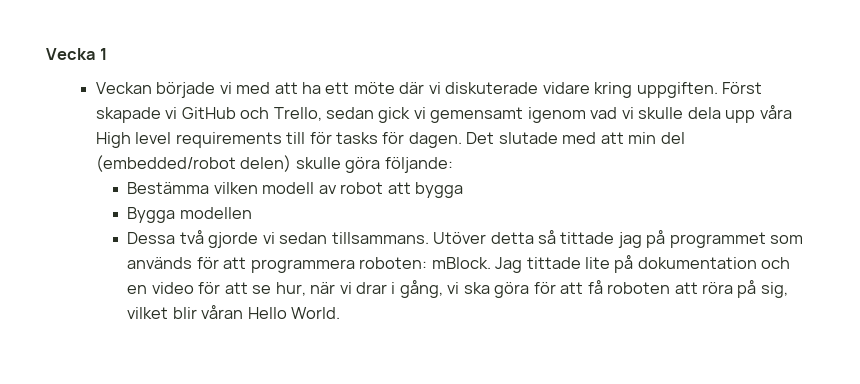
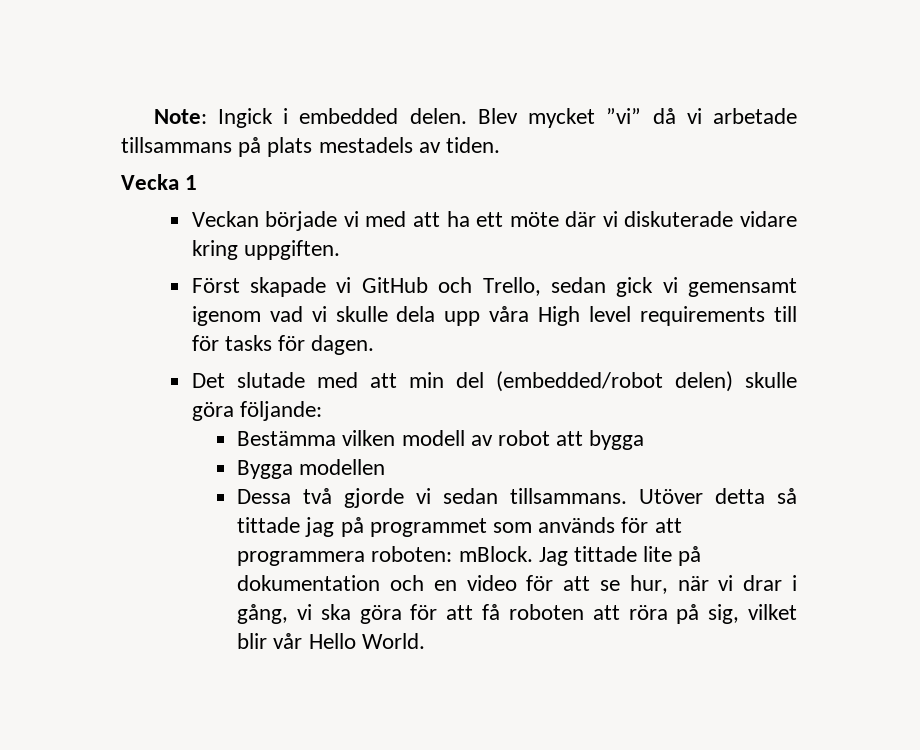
+ Note: Ingick i embedded delen. Blev mycket ”vi” då vi arbetade tillsammans på plats mestadels av tiden.
- Veckan började vi med att ha ett möte där vi diskuterade vidare kring uppgiften. Först skapade vi GitHub och Trello, sedan gick vi gemensamt igenom vad vi skulle dela upp våra High level requirements till för tasks för dagen. Det slutade med att min del (embedded/robot delen) skulle göra följande:
+ Veckan började vi med att ha ett möte där vi diskuterade vidare kring uppgiften.
+ Först skapade vi GitHub och Trello, sedan gick vi gemensamt igenom vad vi skulle dela upp våra High level requirements till för tasks för dagen.
+ Det slutade med att min del (embedded/robot delen) skulle göra följande:
- Jag tittade lite på dokumentation och en video för att se hur, när vi drar i gång, vi ska göra för att få roboten att röra på sig, vilket blir våran Hello World.
+ Jag tittade lite på dokumentation och en video för att se hur, när vi drar i gång, vi ska göra för att få roboten att röra på sig, vilket blir vår Hello World.

